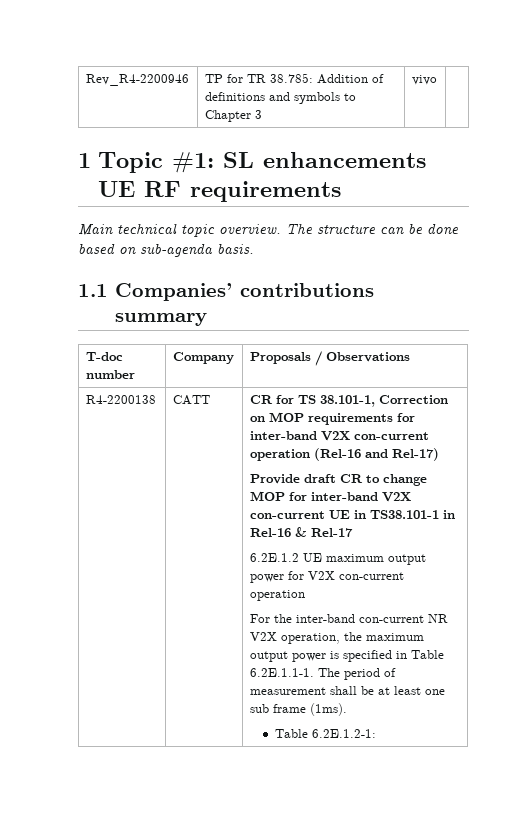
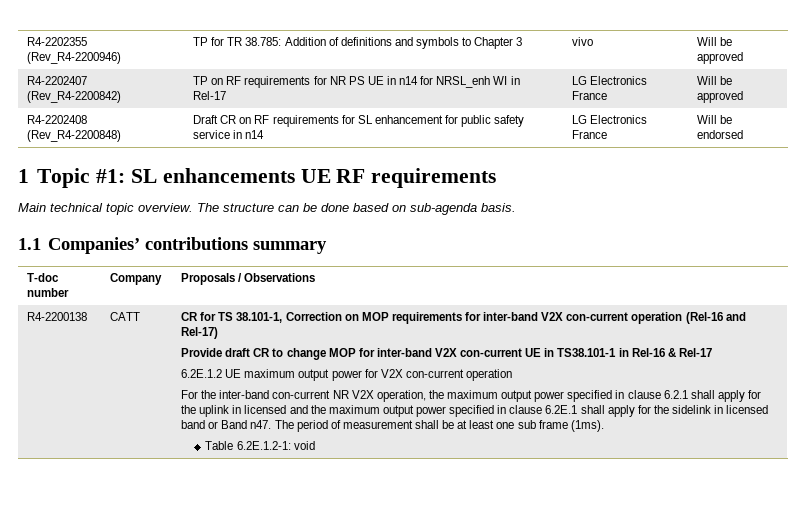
- Rev_R4-2200946 | TP for TR 38.785: Addition of definitions and symbols to Chapter 3 | vivo |
+ R4-2202355 (Rev_R4-2200946) | TP for TR 38.785: Addition of definitions and symbols to Chapter 3 | vivo | Will be approved
+ R4-2202407 (Rev_R4-2200842) | TP on RF requirements for NR PS UE in n14 for NRSL_enh WI in Rel-17 | LG Electronics France | Will be approved
+ R4-2202408 (Rev_R4-2200848) | Draft CR on RF requirements for SL enhancement for public safety service in n14 | LG Electronics France | Will be endorsed
- For the inter-band con-current NR V2X operation, the maximum output power is specified in Table 6.2E.1.1-1. The period of measurement shall be at least one sub frame (1ms).
+ For the inter-band con-current NR V2X operation, the maximum output power specified in clause 6.2.1 shall apply for the uplink in licensed and the maximum output power specified in clause 6.2E.1 shall apply for the sidelink in licensed band or Band n47. The period of measurement shall be at least one sub frame (1ms).
- Table 6.2E.1.2-1:
+ Table 6.2E.1.2-1: void

